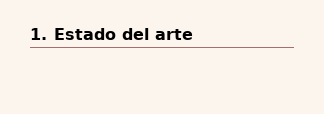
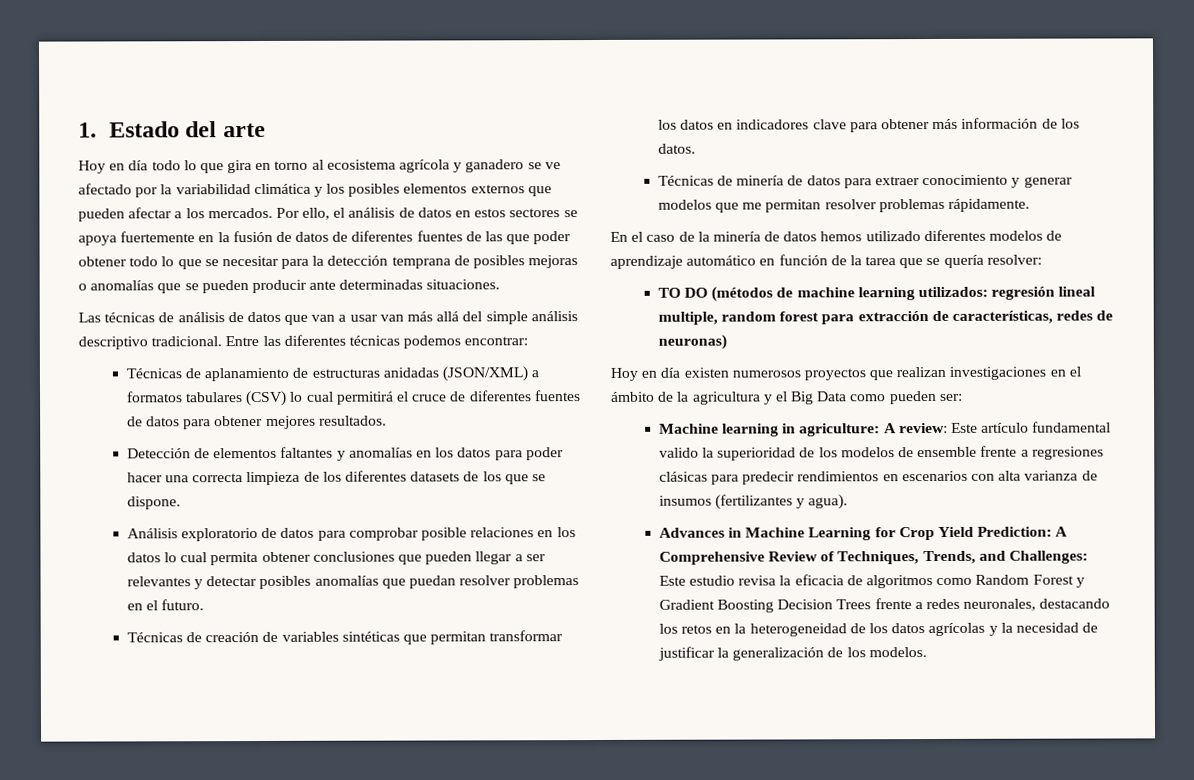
+ Hoy en día todo lo que gira en torno al ecosistema agrícola y ganadero se ve afectado por la variabilidad climática y los posibles elementos externos que pueden afectar a los mercados. Por ello, el análisis de datos en estos sectores se apoya fuertemente en la fusión de datos de diferentes fuentes de las que poder obtener todo lo que se necesitar para la detección temprana de posibles mejoras o anomalías que se pueden producir ante determinadas situaciones.
+ Las técnicas de análisis de datos que van a usar van más allá del simple análisis descriptivo tradicional. Entre las diferentes técnicas podemos encontrar:
+ Técnicas de aplanamiento de estructuras anidadas (JSON/XML) a formatos tabulares (CSV) lo cual permitirá el cruce de diferentes fuentes de datos para obtener mejores resultados.
+ Detección de elementos faltantes y anomalías en los datos para poder hacer una correcta limpieza de los diferentes datasets de los que se dispone.
+ Análisis exploratorio de datos para comprobar posible relaciones en los datos lo cual permita obtener conclusiones que pueden llegar a ser relevantes y detectar posibles anomalías que puedan resolver problemas en el futuro.
+ Técnicas de creación de variables sintéticas que permitan transformar los datos en indicadores clave para obtener más información de los datos.
+ Técnicas de minería de datos para extraer conocimiento y generar modelos que me permitan resolver problemas rápidamente.
+ En el caso de la minería de datos hemos utilizado diferentes modelos de aprendizaje automático en función de la tarea que se quería resolver:
+ TO DO (métodos de machine learning utilizados: regresión lineal multiple, random forest para extracción de características, redes de neuronas)
+ Hoy en día existen numerosos proyectos que realizan investigaciones en el ámbito de la agricultura y el Big Data como pueden ser:
+ Machine learning in agriculture: A review: Este artículo fundamental valido la superioridad de los modelos de ensemble frente a regresiones clásicas para predecir rendimientos en escenarios con alta varianza de insumos (fertilizantes y agua).
+ Advances in Machine Learning for Crop Yield Prediction: A Comprehensive Review of Techniques, Trends, and Challenges: Este estudio revisa la eficacia de algoritmos como Random Forest y Gradient Boosting Decision Trees frente a redes neuronales, destacando los retos en la heterogeneidad de los datos agrícolas y la necesidad de justificar la generalización de los modelos.

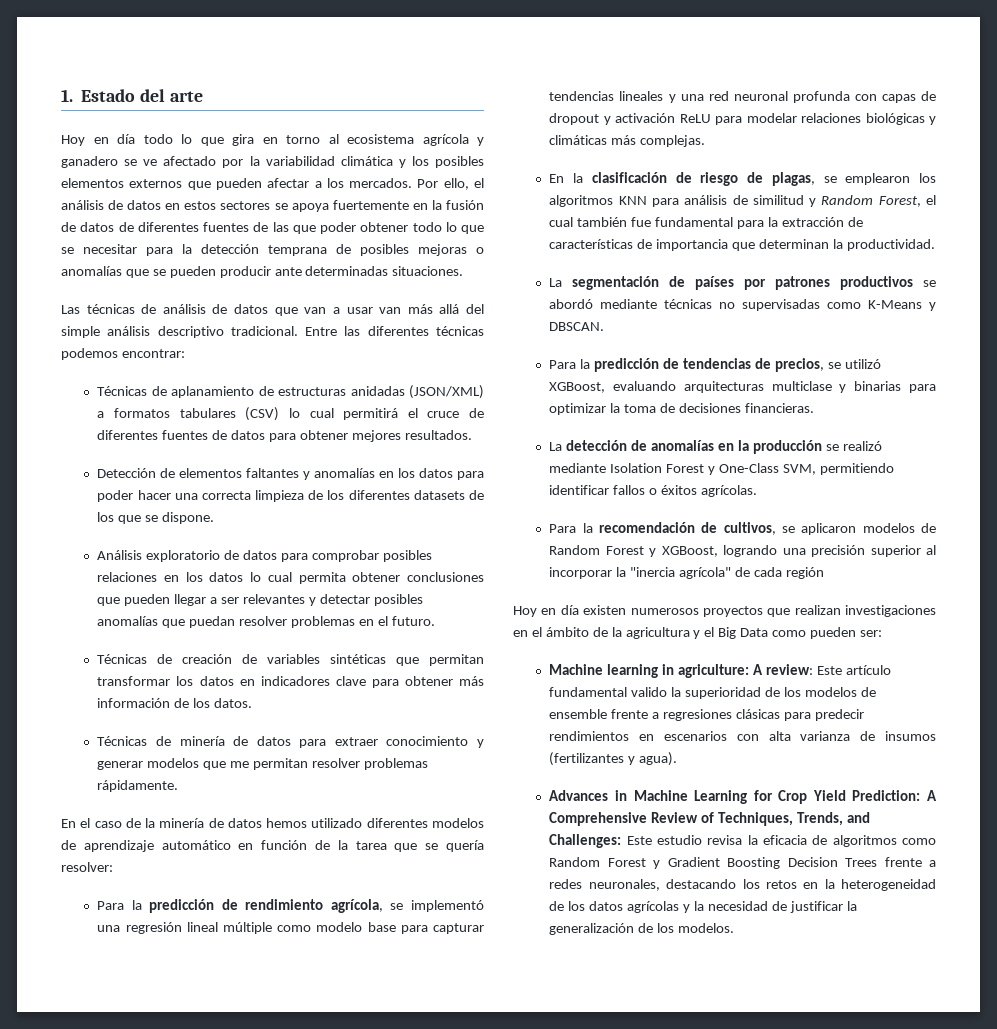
- Análisis exploratorio de datos para comprobar posible relaciones en los datos lo cual permita obtener conclusiones que pueden llegar a ser relevantes y detectar posibles anomalías que puedan resolver problemas en el futuro.
+ Análisis exploratorio de datos para comprobar posibles relaciones en los datos lo cual permita obtener conclusiones que pueden llegar a ser relevantes y detectar posibles anomalías que puedan resolver problemas en el futuro.
- TO DO (métodos de machine learning utilizados: regresión lineal multiple, random forest para extracción de características, redes de neuronas)
+ Para la predicción de rendimiento agrícola, se implementó una regresión lineal múltiple como modelo base para capturar tendencias lineales y una red neuronal profunda con capas de dropout y activación ReLU para modelar relaciones biológicas y climáticas más complejas.
+ En la clasificación de riesgo de plagas, se emplearon los algoritmos KNN para análisis de similitud y Random Forest, el cual también fue fundamental para la extracción de características de importancia que determinan la productividad.
+ La segmentación de países por patrones productivos se abordó mediante técnicas no supervisadas como K-Means y DBSCAN.
+ Para la predicción de tendencias de precios, se utilizó XGBoost, evaluando arquitecturas multiclase y binarias para optimizar la toma de decisiones financieras.
+ La detección de anomalías en la producción se realizó mediante Isolation Forest y One-Class SVM, permitiendo identificar fallos o éxitos agrícolas.
+ Para la recomendación de cultivos, se aplicaron modelos de Random Forest y XGBoost, logrando una precisión superior al incorporar la "inercia agrícola" de cada región

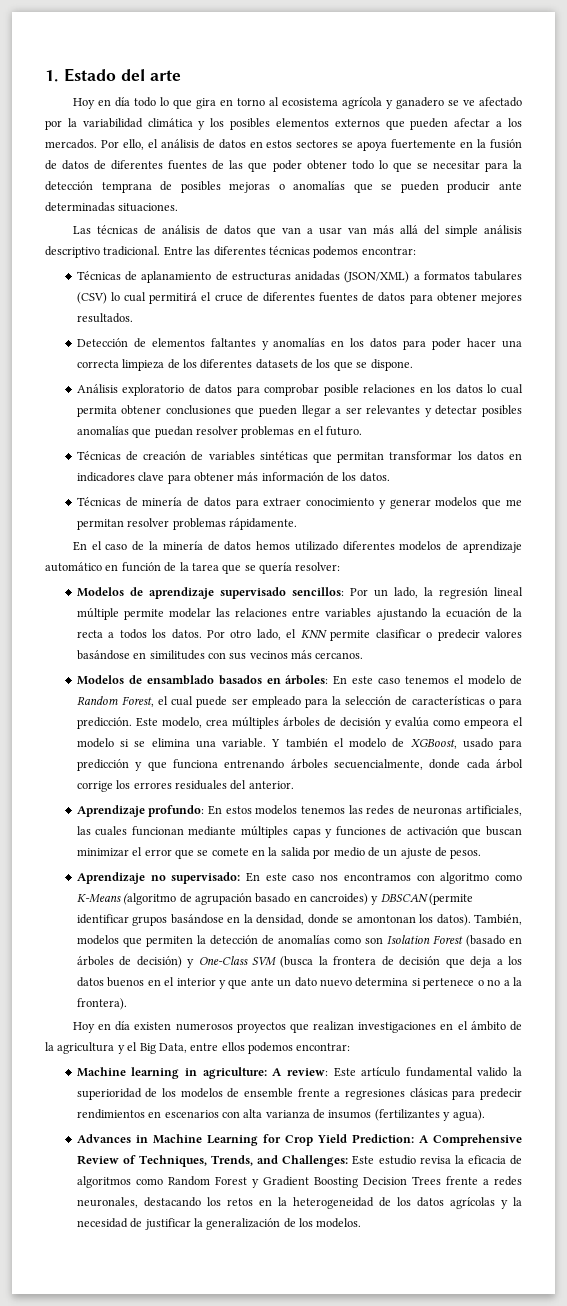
- Análisis exploratorio de datos para comprobar posibles relaciones en los datos lo cual permita obtener conclusiones que pueden llegar a ser relevantes y detectar posibles anomalías que puedan resolver problemas en el futuro.
+ Análisis exploratorio de datos para comprobar posible relaciones en los datos lo cual permita obtener conclusiones que pueden llegar a ser relevantes y detectar posibles anomalías que puedan resolver problemas en el futuro.
- Para la predicción de rendimiento agrícola, se implementó una regresión lineal múltiple como modelo base para capturar tendencias lineales y una red neuronal profunda con capas de dropout y activación ReLU para modelar relaciones biológicas y climáticas más complejas.
- En la clasificación de riesgo de plagas, se emplearon los algoritmos KNN para análisis de similitud y Random Forest, el cual también fue fundamental para la extracción de características de importancia que determinan la productividad.
- La segmentación de países por patrones productivos se abordó mediante técnicas no supervisadas como K-Means y DBSCAN.
- Para la predicción de tendencias de precios, se utilizó XGBoost, evaluando arquitecturas multiclase y binarias para optimizar la toma de decisiones financieras.
- La detección de anomalías en la producción se realizó mediante Isolation Forest y One-Class SVM, permitiendo identificar fallos o éxitos agrícolas.
- Para la recomendación de cultivos, se aplicaron modelos de Random Forest y XGBoost, logrando una precisión superior al incorporar la "inercia agrícola" de cada región
+ Modelos de aprendizaje supervisado sencillos: Por un lado, la regresión lineal múltiple permite modelar las relaciones entre variables ajustando la ecuación de la recta a todos los datos. Por otro lado, el KNN permite clasificar o predecir valores basándose en similitudes con sus vecinos más cercanos.
+ Modelos de ensamblado basados en árboles: En este caso tenemos el modelo de Random Forest, el cual puede ser empleado para la selección de características o para predicción. Este modelo, crea múltiples árboles de decisión y evalúa como empeora el modelo si se elimina una variable. Y también el modelo de XGBoost, usado para predicción y que funciona entrenando árboles secuencialmente, donde cada árbol corrige los errores residuales del anterior.
+ Aprendizaje profundo: En estos modelos tenemos las redes de neuronas artificiales, las cuales funcionan mediante múltiples capas y funciones de activación que buscan minimizar el error que se comete en la salida por medio de un ajuste de pesos.
+ Aprendizaje no supervisado: En este caso nos encontramos con algoritmo como K-Means (algoritmo de agrupación basado en cancroides) y DBSCAN (permite identificar grupos basándose en la densidad, donde se amontonan los datos). También, modelos que permiten la detección de anomalías como son Isolation Forest (basado en árboles de decisión) y One-Class SVM (busca la frontera de decisión que deja a los datos buenos en el interior y que ante un dato nuevo determina si pertenece o no a la frontera).
- Hoy en día existen numerosos proyectos que realizan investigaciones en el ámbito de la agricultura y el Big Data como pueden ser:
+ Hoy en día existen numerosos proyectos que realizan investigaciones en el ámbito de la agricultura y el Big Data, entre ellos podemos encontrar:

